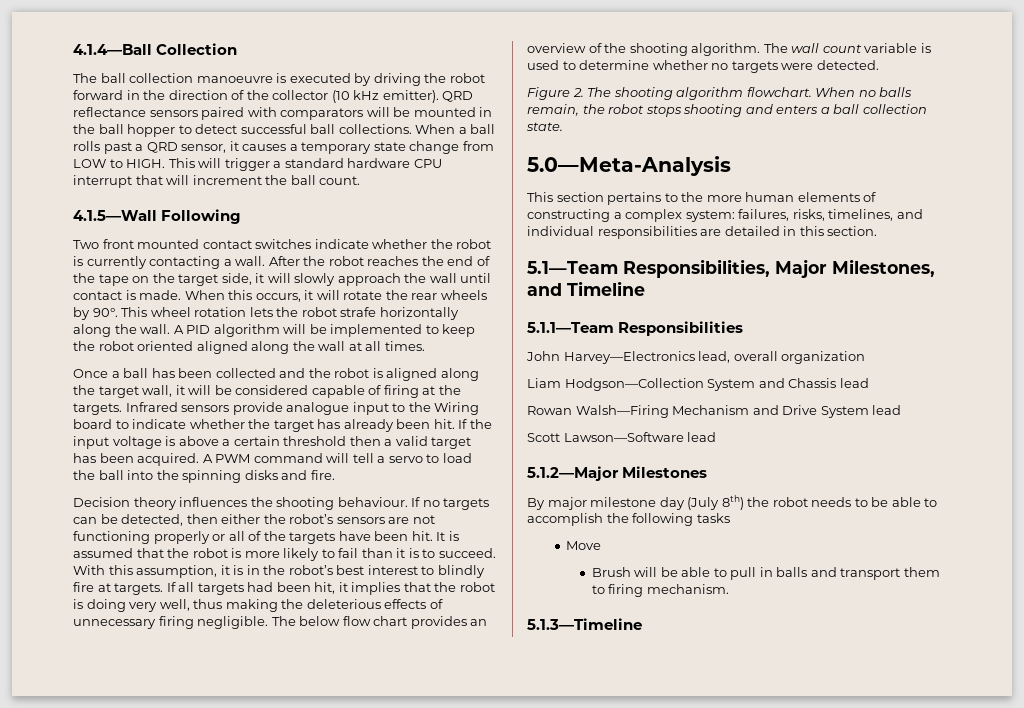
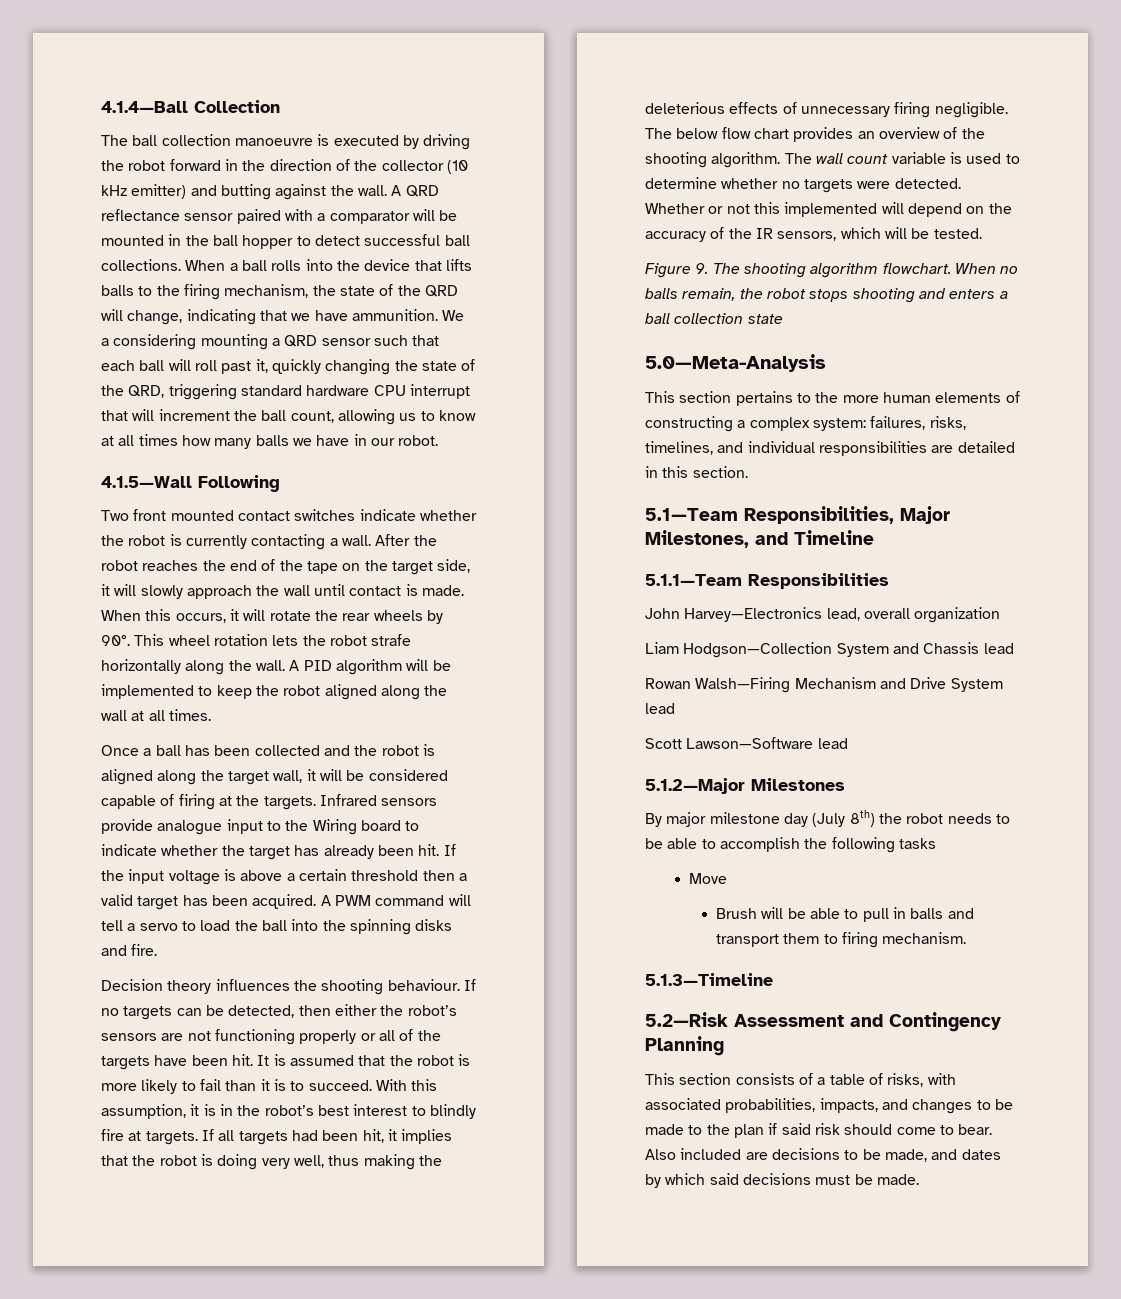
- The ball collection manoeuvre is executed by driving the robot forward in the direction of the collector (10 kHz emitter). QRD reflectance sensors paired with comparators will be mounted in the ball hopper to detect successful ball collections.
+ The ball collection manoeuvre is executed by driving the robot forward in the direction of the collector (10 kHz emitter) and butting against the wall. A QRD reflectance sensor paired with a comparator will be mounted in the ball hopper to detect successful ball collections.
- When a ball rolls past a QRD sensor, it causes a temporary state change from LOW to HIGH. This will trigger a standard hardware CPU interrupt that will increment the ball count.
+ When a ball rolls into the device that lifts balls to the firing mechanism, the state of the QRD will change, indicating that we have ammunition. We a considering mounting a QRD sensor such that each ball will roll past it, quickly changing the state of the QRD, triggering standard hardware CPU interrupt that will increment the ball count, allowing us to know at all times how many balls we have in our robot.
- A PID algorithm will be implemented to keep the robot oriented aligned along the wall at all times.
+ A PID algorithm will be implemented to keep the robot aligned along the wall at all times.
+ Whether or not this implemented will depend on the accuracy of the IR sensors, which will be tested.
- Figure 2. The shooting algorithm flowchart.
+ Figure 9. The shooting algorithm flowchart.
- When no balls remain, the robot stops shooting and enters a ball collection state.
+ When no balls remain, the robot stops shooting and enters a ball collection state
+ 5.2—Risk Assessment and Contingency Planning
+ This section consists of a table of risks, with associated probabilities, impacts, and changes to be made to the plan if said risk should come to bear. Also included are decisions to be made, and dates by which said decisions must be made.

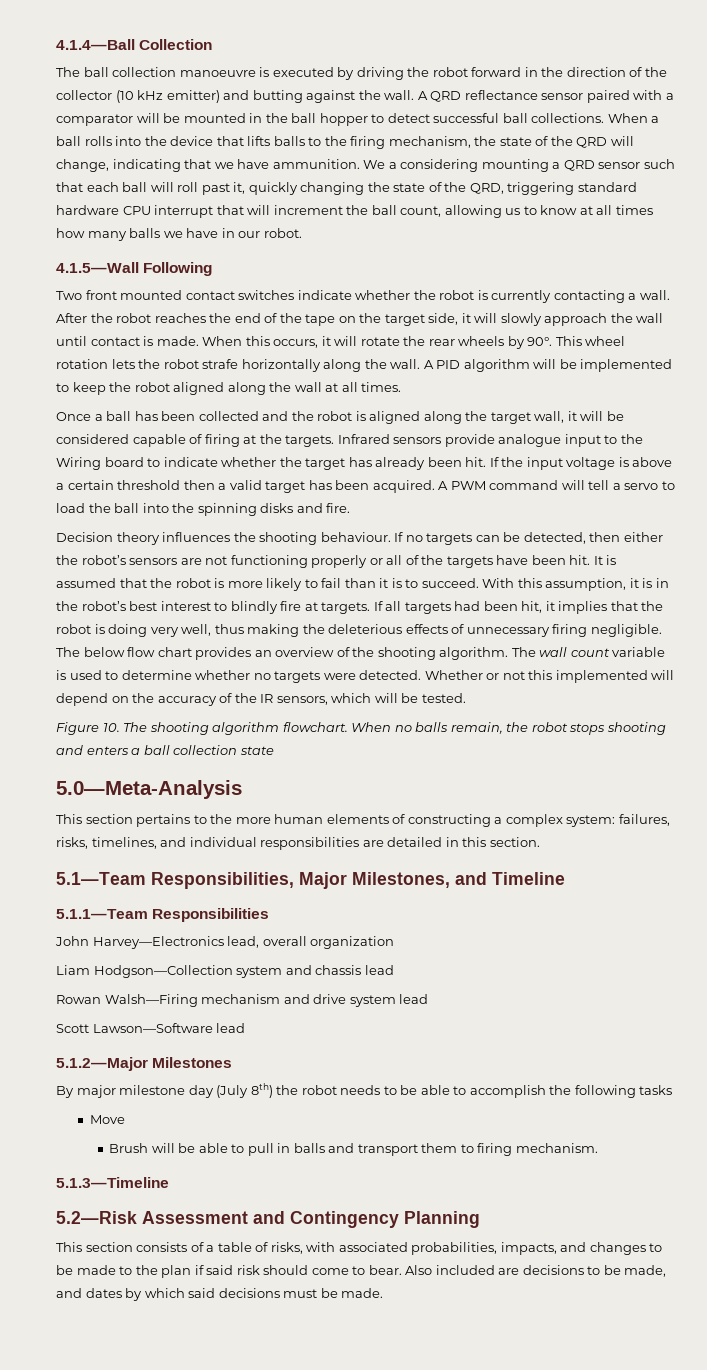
- Figure 9. The shooting algorithm flowchart.
+ Figure 10. The shooting algorithm flowchart.
- Liam Hodgson—Collection System and Chassis lead
+ Liam Hodgson—Collection system and chassis lead
- Rowan Walsh—Firing Mechanism and Drive System lead
+ Rowan Walsh—Firing mechanism and drive system lead

